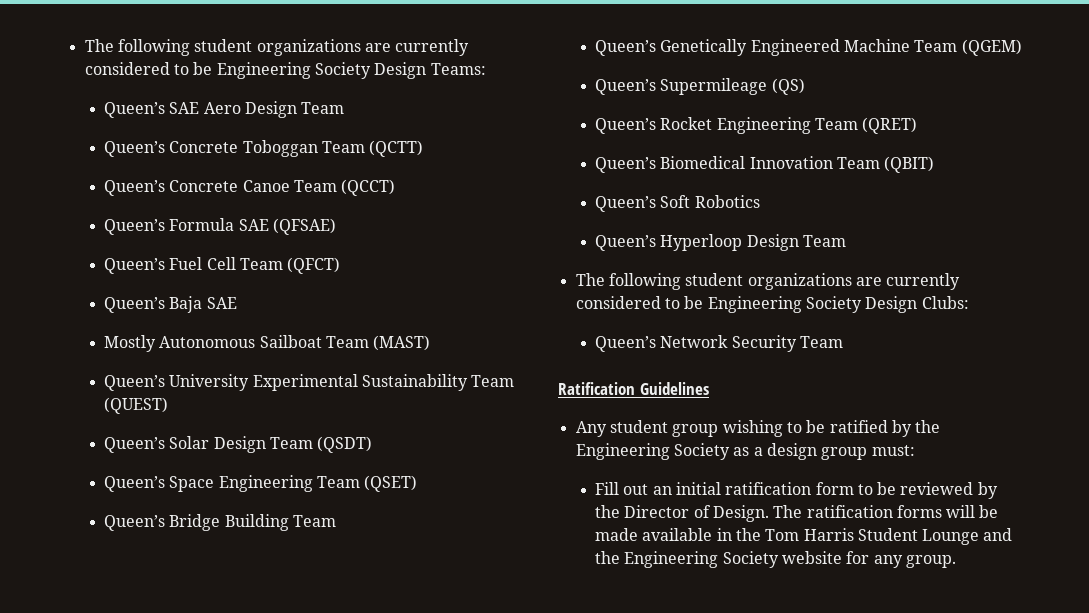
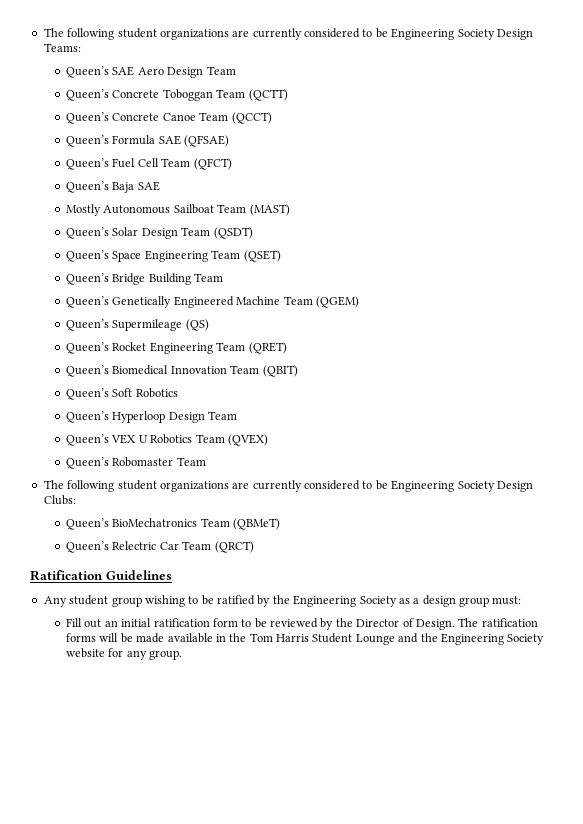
- Queen’s University Experimental Sustainability Team (QUEST)
+ Queen’s VEX U Robotics Team (QVEX)
+ Queen’s Robomaster Team
- Queen’s Network Security Team
+ Queen’s BioMechatronics Team (QBMeT)
+ Queen’s Relectric Car Team (QRCT)

